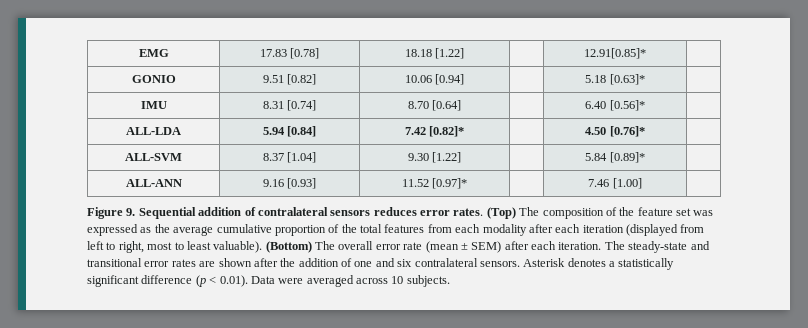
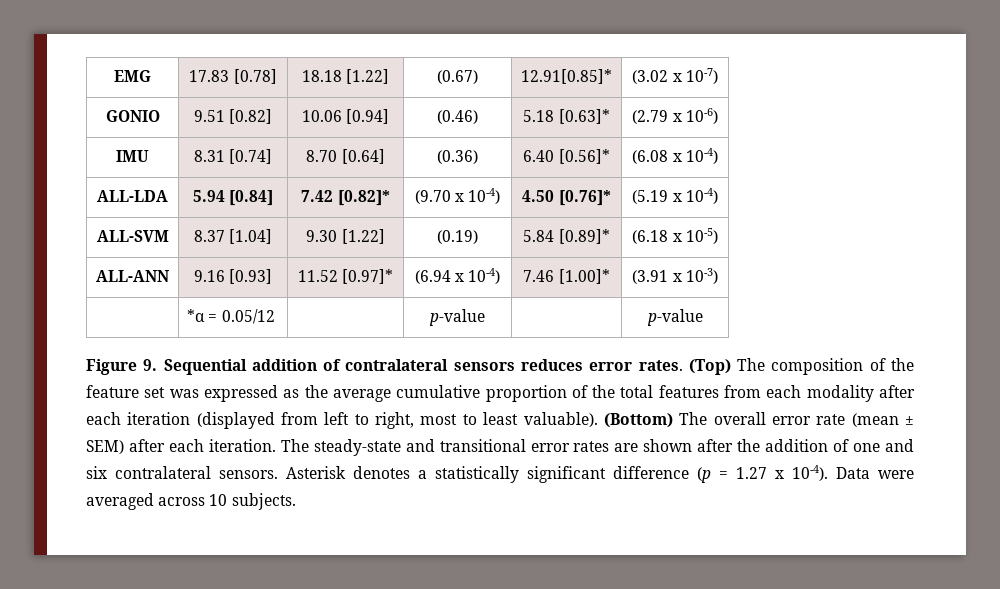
- EMG | 17.83 [0.78] | 18.18 [1.22] | | 12.91[0.85]* |
+ EMG | 17.83 [0.78] | 18.18 [1.22] | (0.67) | 12.91[0.85]* | (3.02 x 10-7)
- GONIO | 9.51 [0.82] | 10.06 [0.94] | | 5.18 [0.63]* |
+ GONIO | 9.51 [0.82] | 10.06 [0.94] | (0.46) | 5.18 [0.63]* | (2.79 x 10-6)
- IMU | 8.31 [0.74] | 8.70 [0.64] | | 6.40 [0.56]* |
+ IMU | 8.31 [0.74] | 8.70 [0.64] | (0.36) | 6.40 [0.56]* | (6.08 x 10-4)
- ALL-LDA | 5.94 [0.84] | 7.42 [0.82]* | | 4.50 [0.76]* |
+ ALL-LDA | 5.94 [0.84] | 7.42 [0.82]* | (9.70 x 10-4) | 4.50 [0.76]* | (5.19 x 10-4)
- ALL-SVM | 8.37 [1.04] | 9.30 [1.22] | | 5.84 [0.89]* |
+ ALL-SVM | 8.37 [1.04] | 9.30 [1.22] | (0.19) | 5.84 [0.89]* | (6.18 x 10-5)
- ALL-ANN | 9.16 [0.93] | 11.52 [0.97]* | | 7.46 [1.00] |
+ ALL-ANN | 9.16 [0.93] | 11.52 [0.97]* | (6.94 x 10-4) | 7.46 [1.00]* | (3.91 x 10-3)
+ | *α = 0.05/12 | | p-value | | p-value
- Asterisk denotes a statistically significant difference (p < 0.01). Data were averaged across 10 subjects.
+ Asterisk denotes a statistically significant difference (p = 1.27 x 10-4). Data were averaged across 10 subjects.

